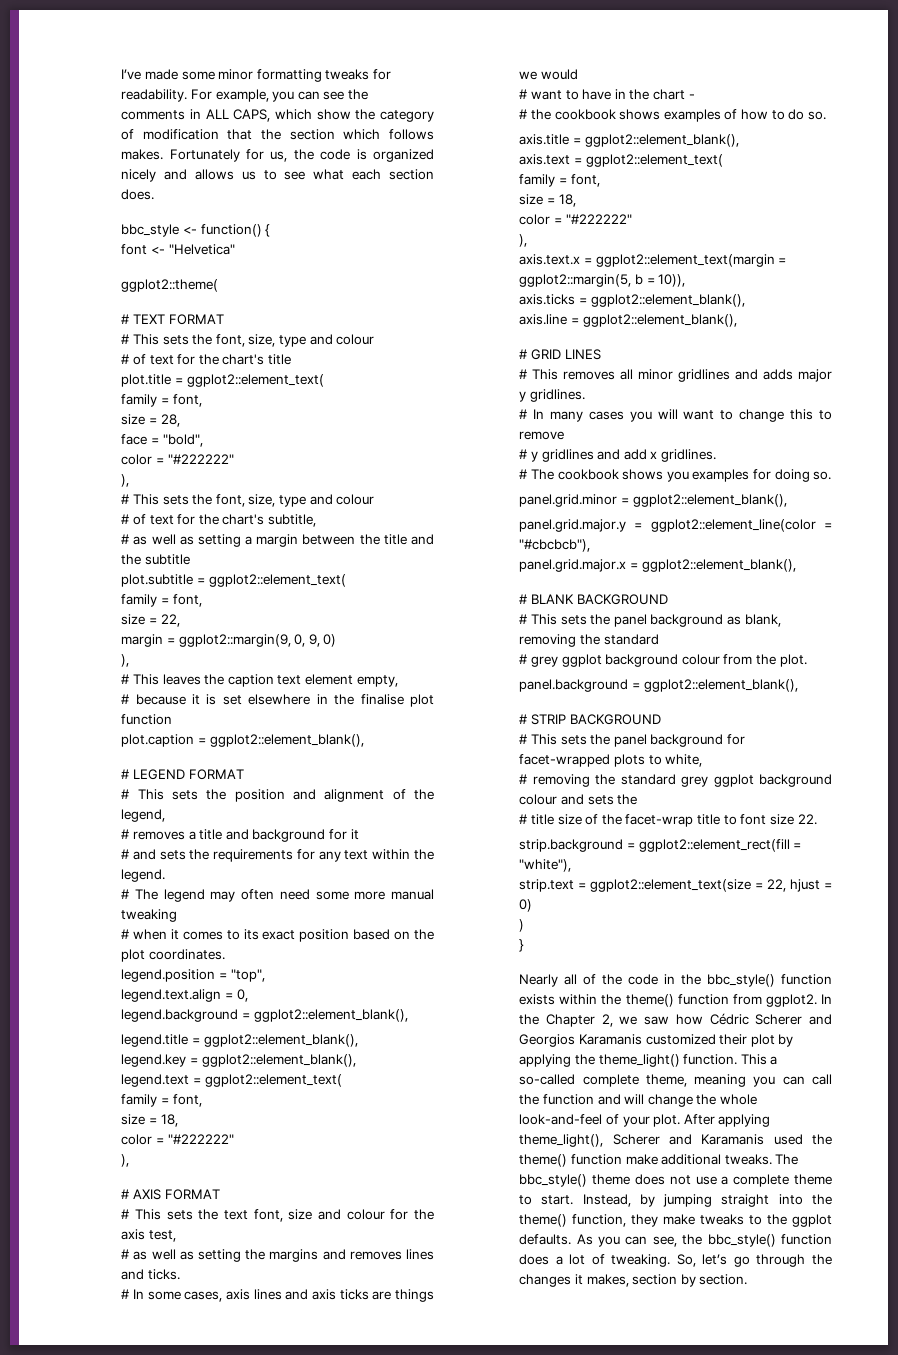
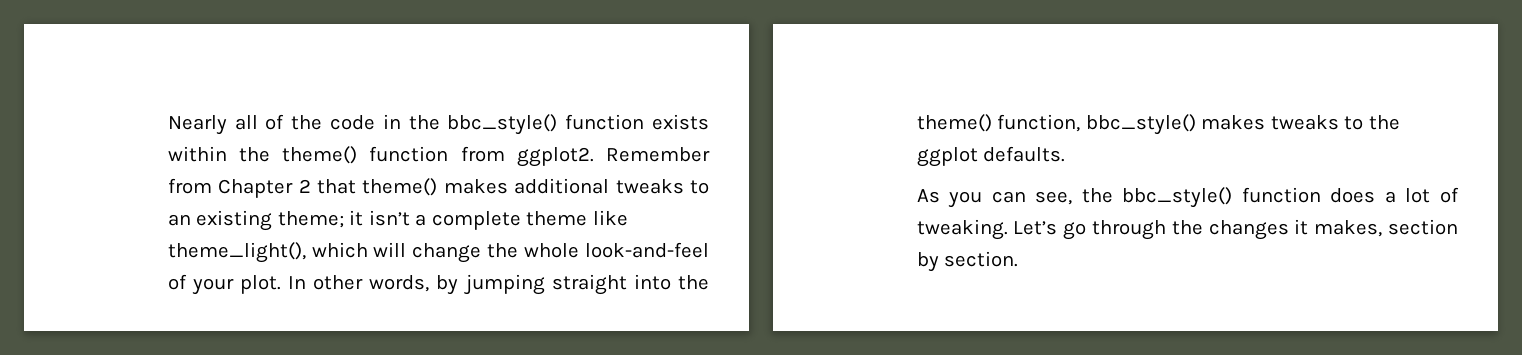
- I’ve made some minor formatting tweaks for readability. For example, you can see the comments in ALL CAPS, which show the category of modification that the section which follows makes. Fortunately for us, the code is organized nicely and allows us to see what each section does.
- bbc_style <- function() {
- font <- "Helvetica"
- ggplot2::theme(
- # TEXT FORMAT
- # This sets the font, size, type and colour
- # of text for the chart's title
- plot.title = ggplot2::element_text(
- family = font,
- size = 28,
- face = "bold",
- color = "#222222"
- ),
- # This sets the font, size, type and colour
- # of text for the chart's subtitle,
- # as well as setting a margin between the title and the subtitle
- plot.subtitle = ggplot2::element_text(
- family = font,
- size = 22,
- margin = ggplot2::margin(9, 0, 9, 0)
- ),
- # This leaves the caption text element empty,
- # because it is set elsewhere in the finalise plot function
- plot.caption = ggplot2::element_blank(),
- # LEGEND FORMAT
- # This sets the position and alignment of the legend,
- # removes a title and background for it
- # and sets the requirements for any text within the legend.
- # The legend may often need some more manual tweaking
- # when it comes to its exact position based on the plot coordinates.
- legend.position = "top",
- legend.text.align = 0,
- legend.background = ggplot2::element_blank(),
- legend.title = ggplot2::element_blank(),
- legend.key = ggplot2::element_blank(),
- legend.text = ggplot2::element_text(
- family = font,
- size = 18,
- color = "#222222"
- ),
- # AXIS FORMAT
- # This sets the text font, size and colour for the axis test,
- # as well as setting the margins and removes lines and ticks.
- # In some cases, axis lines and axis ticks are things we would
- # want to have in the chart -
- # the cookbook shows examples of how to do so.
- axis.title = ggplot2::element_blank(),
- axis.text = ggplot2::element_text(
- family = font,
- size = 18,
- color = "#222222"
- ),
- axis.text.x = ggplot2::element_text(margin = ggplot2::margin(5, b = 10)),
- axis.ticks = ggplot2::element_blank(),
- axis.line = ggplot2::element_blank(),
- # GRID LINES
- # This removes all minor gridlines and adds major y gridlines.
- # In many cases you will want to change this to remove
- # y gridlines and add x gridlines.
- # The cookbook shows you examples for doing so.
- panel.grid.minor = ggplot2::element_blank(),
- panel.grid.major.y = ggplot2::element_line(color = "#cbcbcb"),
- panel.grid.major.x = ggplot2::element_blank(),
- # BLANK BACKGROUND
- # This sets the panel background as blank, removing the standard
- # grey ggplot background colour from the plot.
- panel.background = ggplot2::element_blank(),
- # STRIP BACKGROUND
- # This sets the panel background for facet-wrapped plots to white,
- # removing the standard grey ggplot background colour and sets the
- # title size of the facet-wrap title to font size 22.
- strip.background = ggplot2::element_rect(fill = "white"),
- strip.text = ggplot2::element_text(size = 22, hjust = 0)
- )
- }
- In the Chapter 2, we saw how Cédric Scherer and Georgios Karamanis customized their plot by applying the theme_light() function. This a so-called complete theme, meaning you can call the function and will change the whole look-and-feel of your plot.
+ Remember from Chapter 2 that theme() makes additional tweaks to an existing theme; it isn’t a complete theme like theme_light(), which will change the whole look-and-feel of your plot.
- After applying theme_light(), Scherer and Karamanis used the theme() function make additional tweaks. The bbc_style() theme does not use a complete theme to start. Instead, by jumping straight into the theme() function, they make tweaks to the ggplot defaults. As you can see, the bbc_style() function does a lot of tweaking.
+ In other words, by jumping straight into the theme() function, bbc_style() makes tweaks to the ggplot defaults.
+ As you can see, the bbc_style() function does a lot of tweaking.
- So, let’s go through the changes it makes, section by section.
+ Let’s go through the changes it makes, section by section.

